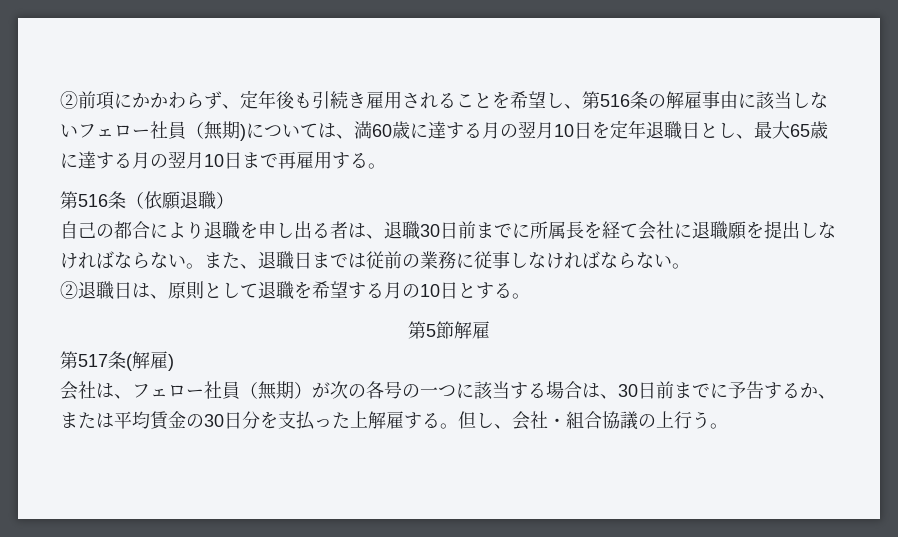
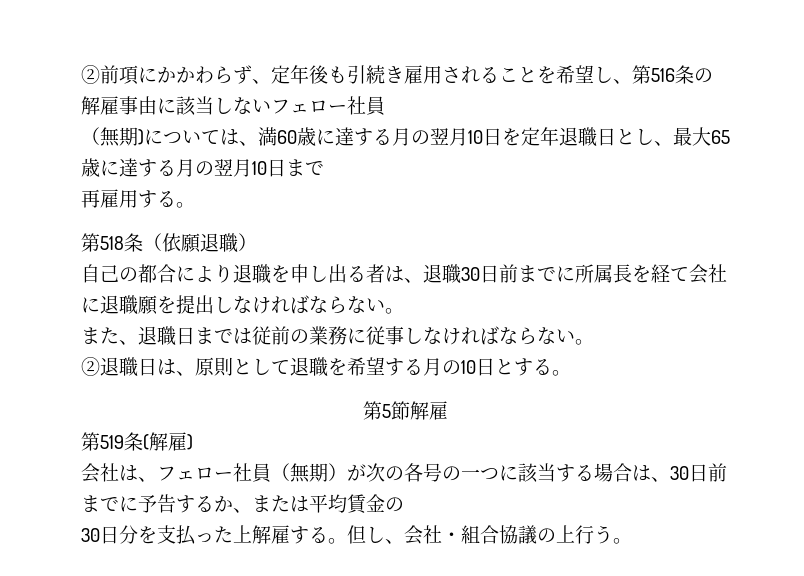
- ②前項にかかわらず、定年後も引続き雇用されることを希望し、第516条の解雇事由に該当しないフェロー社員（無期)については、満60歳に達する月の翌月10日を定年退職日とし、最大65歳に達する月の翌月10日まで再雇用する。
+ ②前項にかかわらず、定年後も引続き雇用されることを希望し、第516条の解雇事由に該当しないフェロー社員
+ （無期)については、満60歳に達する月の翌月10日を定年退職日とし、最大65歳に達する月の翌月10日まで
+ 再雇用する。
- 第516条（依願退職）
+ 第518条（依願退職）
- 自己の都合により退職を申し出る者は、退職30日前までに所属長を経て会社に退職願を提出しなければならない。また、退職日までは従前の業務に従事しなければならない。
+ 自己の都合により退職を申し出る者は、退職30日前までに所属長を経て会社に退職願を提出しなければならない。
+ また、退職日までは従前の業務に従事しなければならない。
- 第517条(解雇)
+ 第519条(解雇)
- 会社は、フェロー社員（無期）が次の各号の一つに該当する場合は、30日前までに予告するか、または平均賃金の30日分を支払った上解雇する。
+ 会社は、フェロー社員（無期）が次の各号の一つに該当する場合は、30日前までに予告するか、または平均賃金の
+ 30日分を支払った上解雇する。

